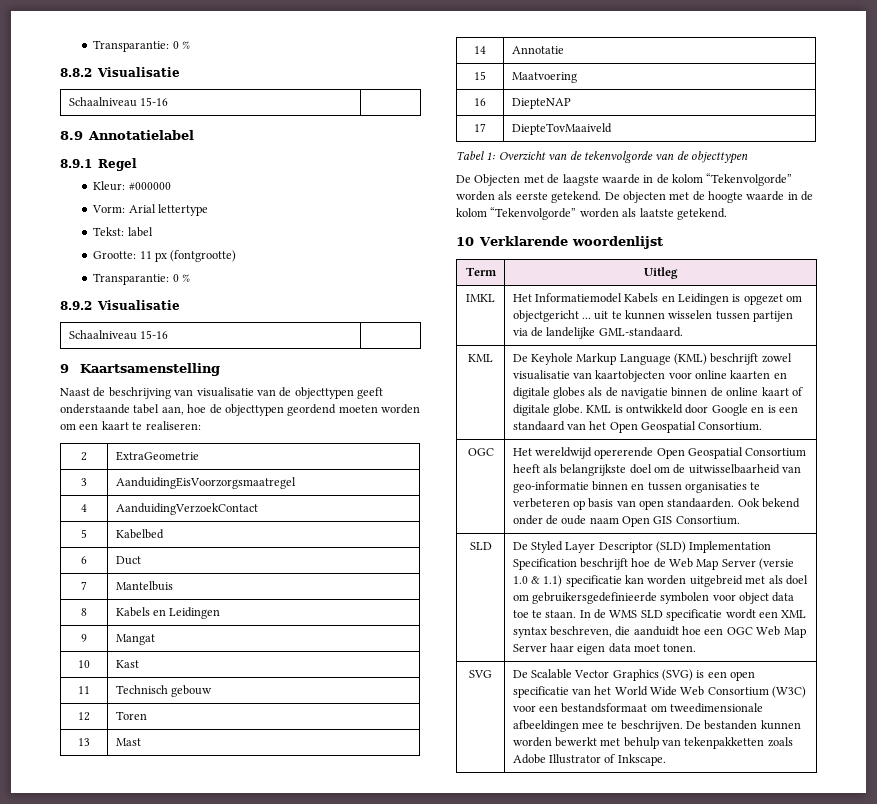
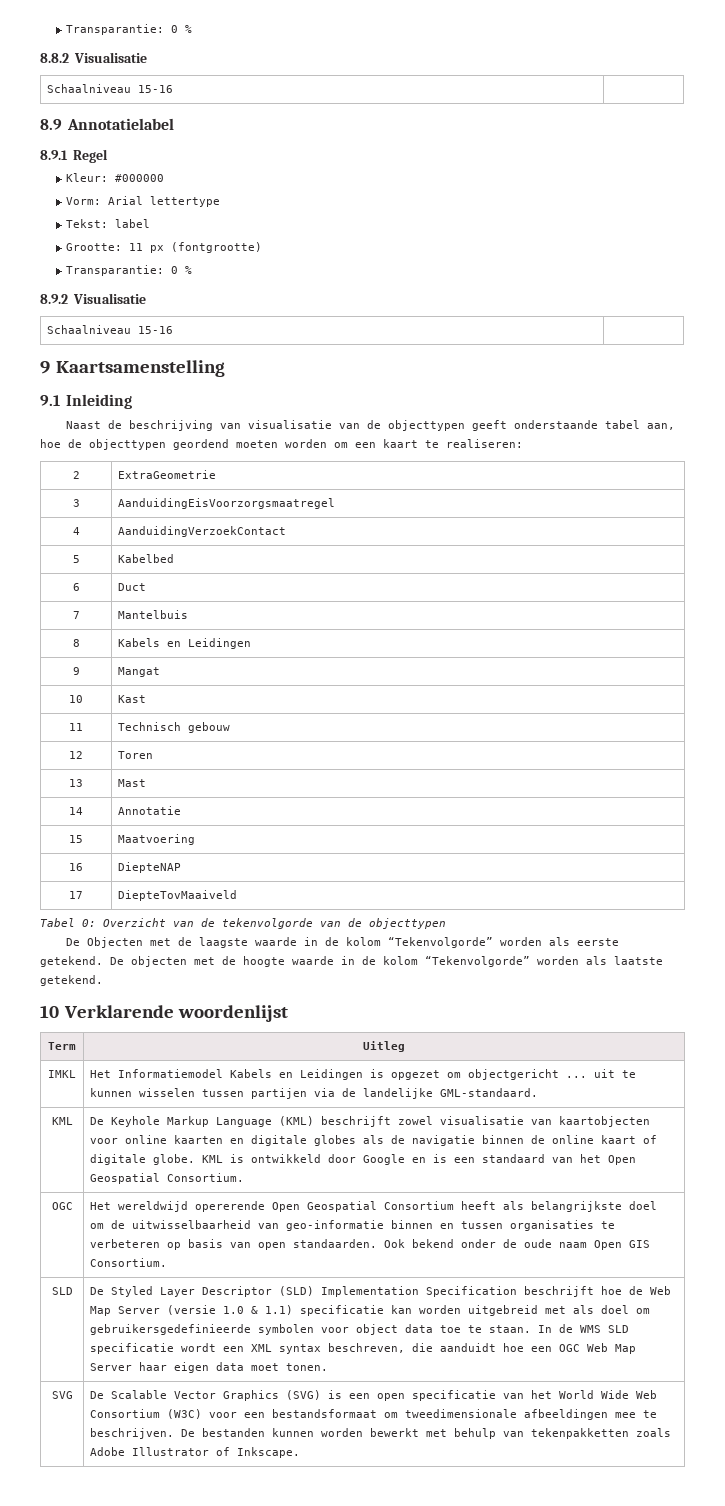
+ 9.1 Inleiding
- Tabel 1: Overzicht van de tekenvolgorde van de objecttypen
+ Tabel 0: Overzicht van de tekenvolgorde van de objecttypen

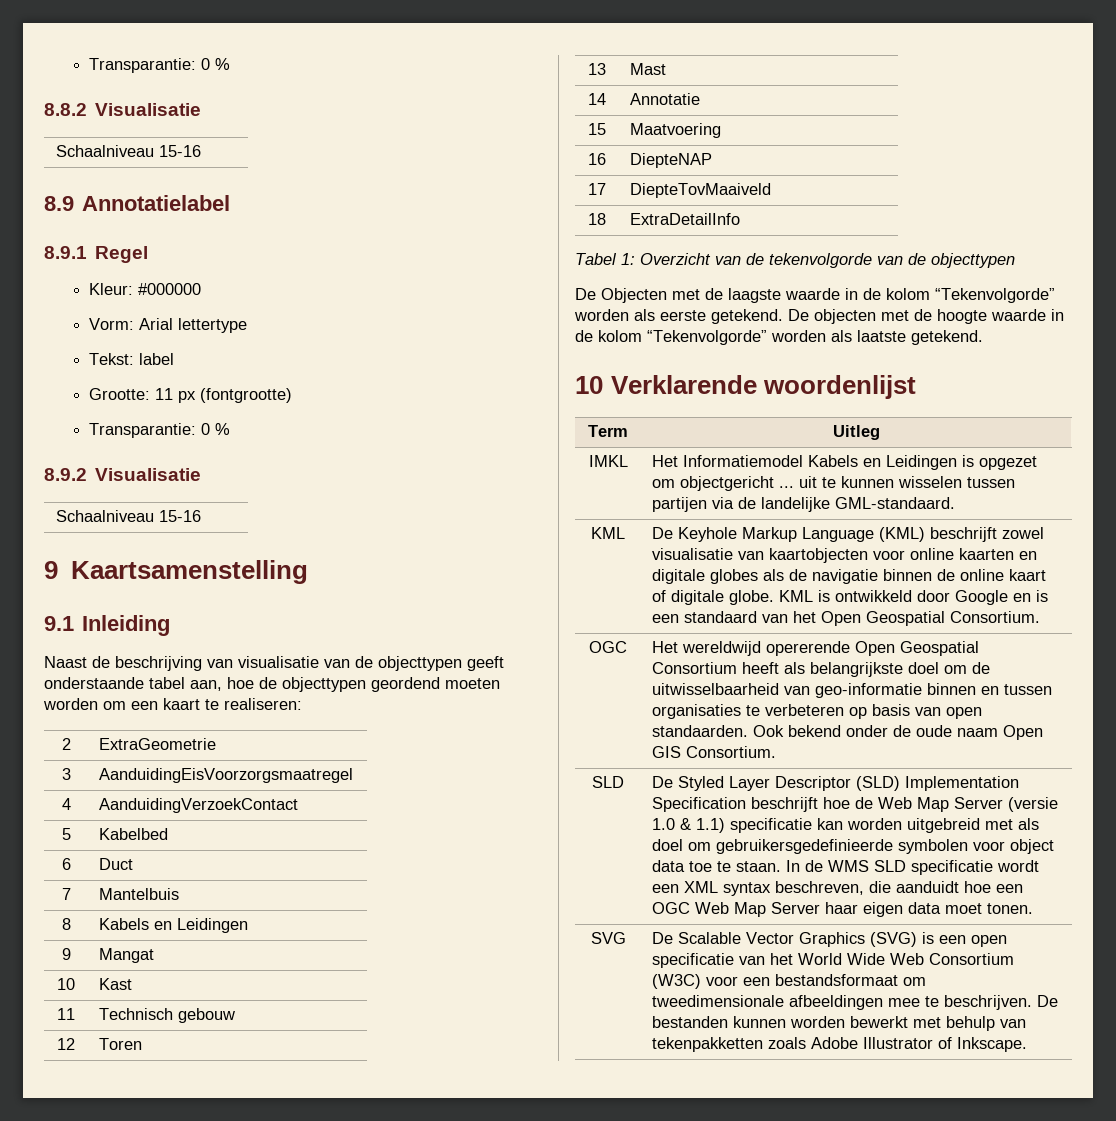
+ 18 | ExtraDetailInfo
- Tabel 0: Overzicht van de tekenvolgorde van de objecttypen
+ Tabel 1: Overzicht van de tekenvolgorde van de objecttypen

